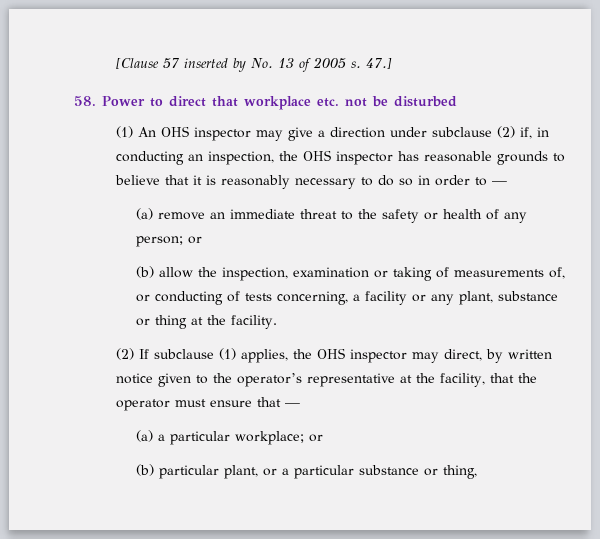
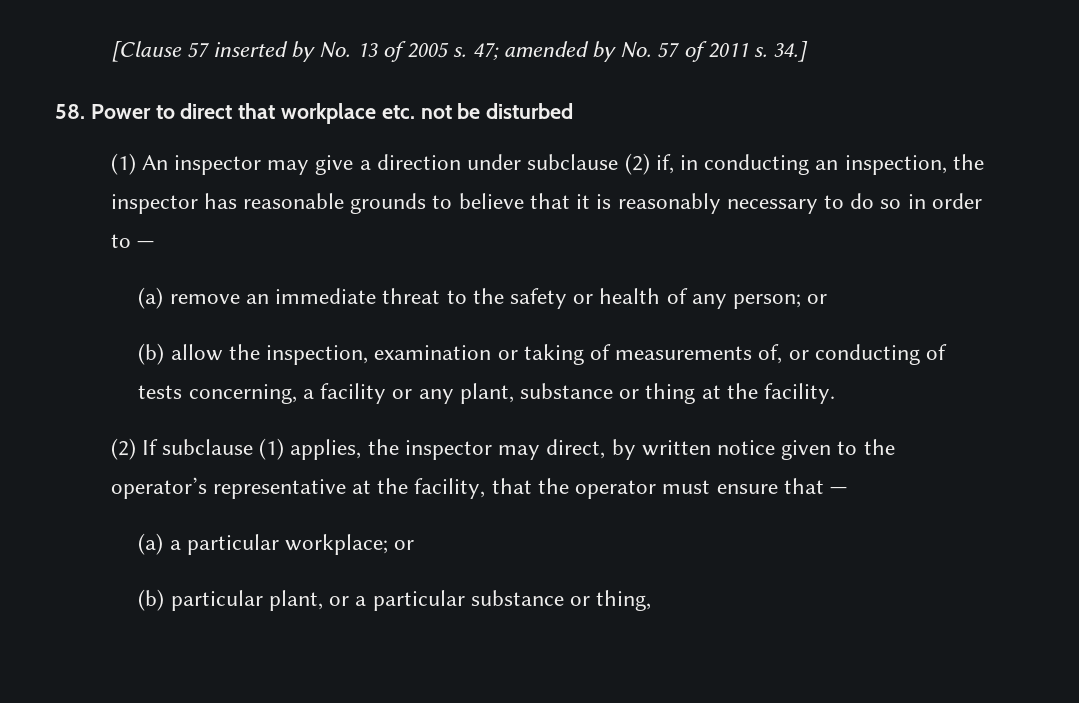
- 47.]
+ 47; amended by No. 57 of 2011 s. 34.]
- (1) An OHS inspector may give a direction under subclause (2) if, in conducting an inspection, the OHS inspector has reasonable grounds to believe that it is reasonably necessary to do so in order to —
+ (1) An inspector may give a direction under subclause (2) if, in conducting an inspection, the inspector has reasonable grounds to believe that it is reasonably necessary to do so in order to —
- (2) If subclause (1) applies, the OHS inspector may direct, by written notice given to the operator’s representative at the facility, that the operator must ensure that —
+ (2) If subclause (1) applies, the inspector may direct, by written notice given to the operator’s representative at the facility, that the operator must ensure that —

